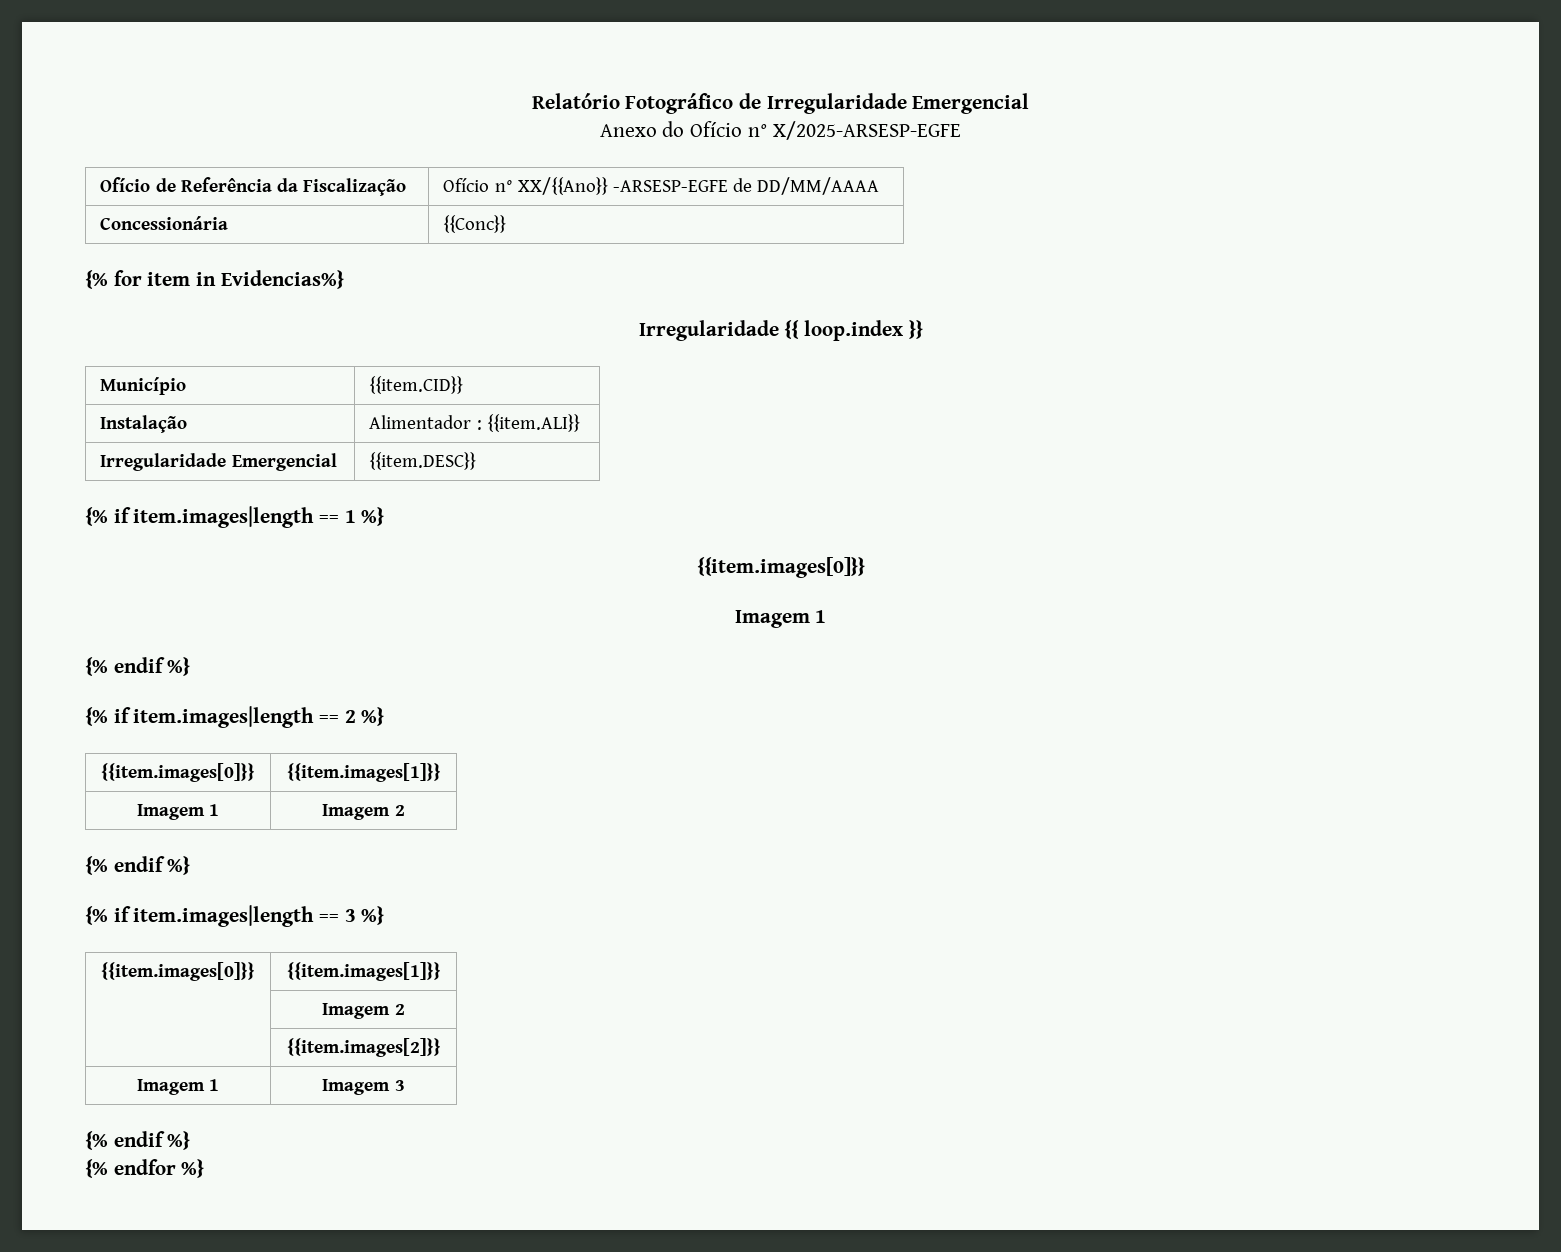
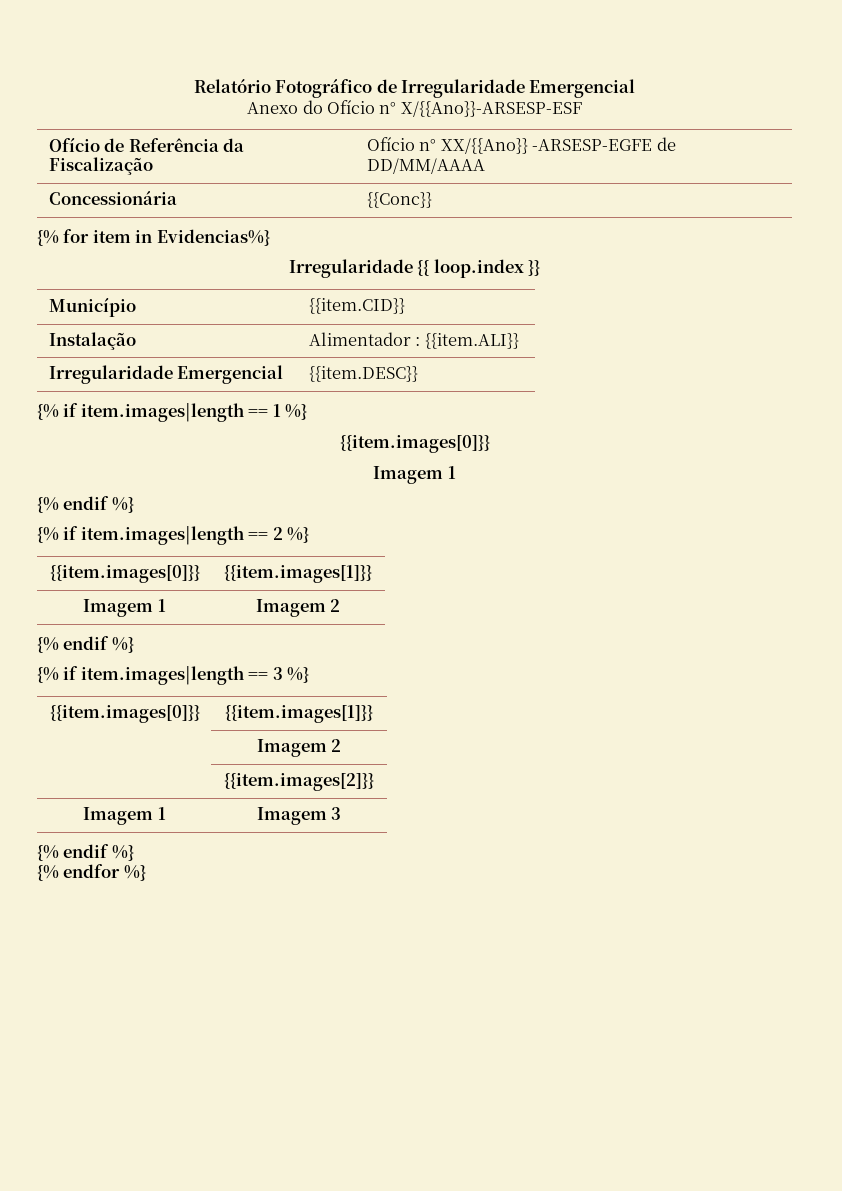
- Anexo do Ofício n° X/2025-ARSESP-EGFE
+ Anexo do Ofício n° X/{{Ano}}-ARSESP-ESF

